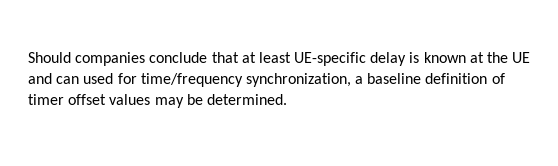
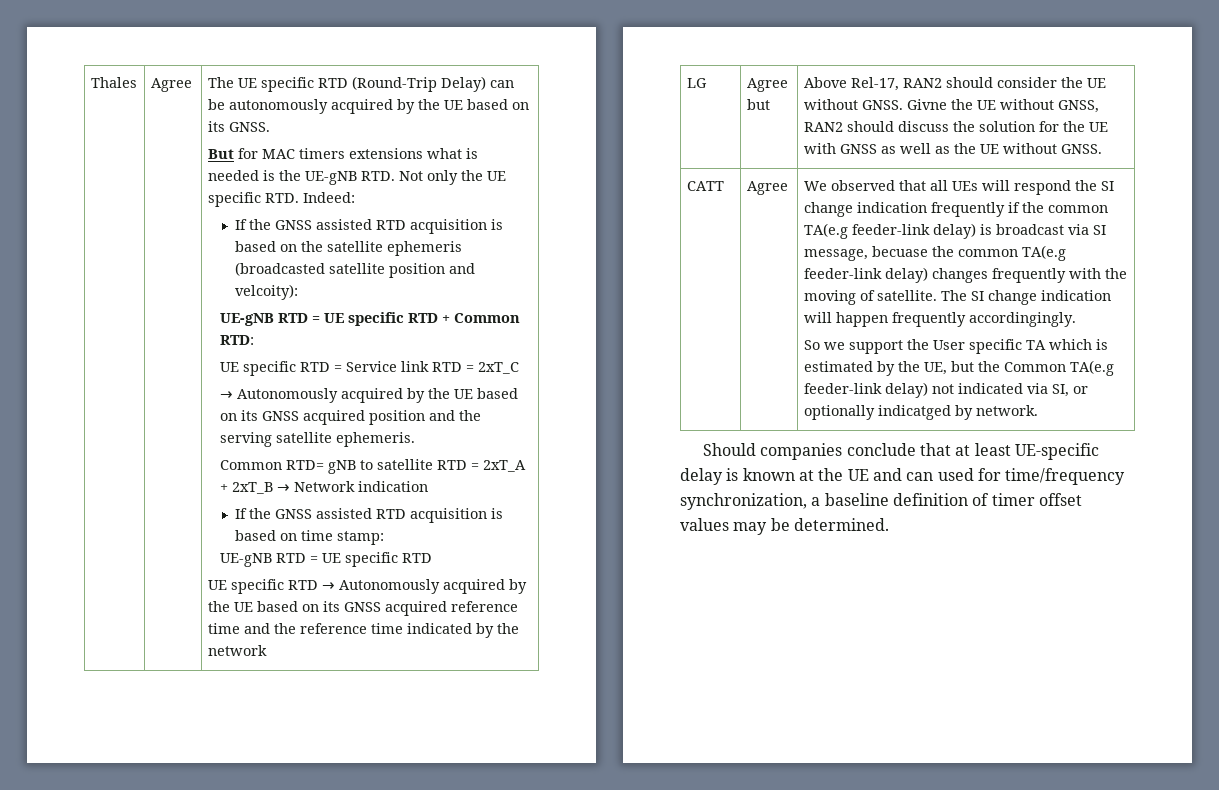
+ Thales | Agree | The UE specific RTD (Round-Trip Delay) can be autonomously acquired by the UE based on its GNSS.
+ But for MAC timers extensions what is needed is the UE-gNB RTD. Not only the UE specific RTD. Indeed:
+ If the GNSS assisted RTD acquisition is based on the satellite ephemeris (broadcasted satellite position and velcoity):
+ UE-gNB RTD = UE specific RTD + Common RTD:
+ UE specific RTD = Service link RTD = 2xT_C
+ → Autonomously acquired by the UE based on its GNSS acquired position and the serving satellite ephemeris.
+ Common RTD= gNB to satellite RTD = 2xT_A + 2xT_B → Network indication
+ If the GNSS assisted RTD acquisition is based on time stamp:
+ UE-gNB RTD = UE specific RTD
+ UE specific RTD → Autonomously acquired by the UE based on its GNSS acquired reference time and the reference time indicated by the network
+ LG | Agree but | Above Rel-17, RAN2 should consider the UE without GNSS. Givne the UE without GNSS, RAN2 should discuss the solution for the UE with GNSS as well as the UE without GNSS.
+ CATT | Agree | We observed that all UEs will respond the SI change indication frequently if the common TA(e.g feeder-link delay) is broadcast via SI message, becuase the common TA(e.g feeder-link delay) changes frequently with the moving of satellite. The SI change indication will happen frequently accordingingly.
+ So we support the User specific TA which is estimated by the UE, but the Common TA(e.g feeder-link delay) not indicated via SI, or optionally indicatged by network.

